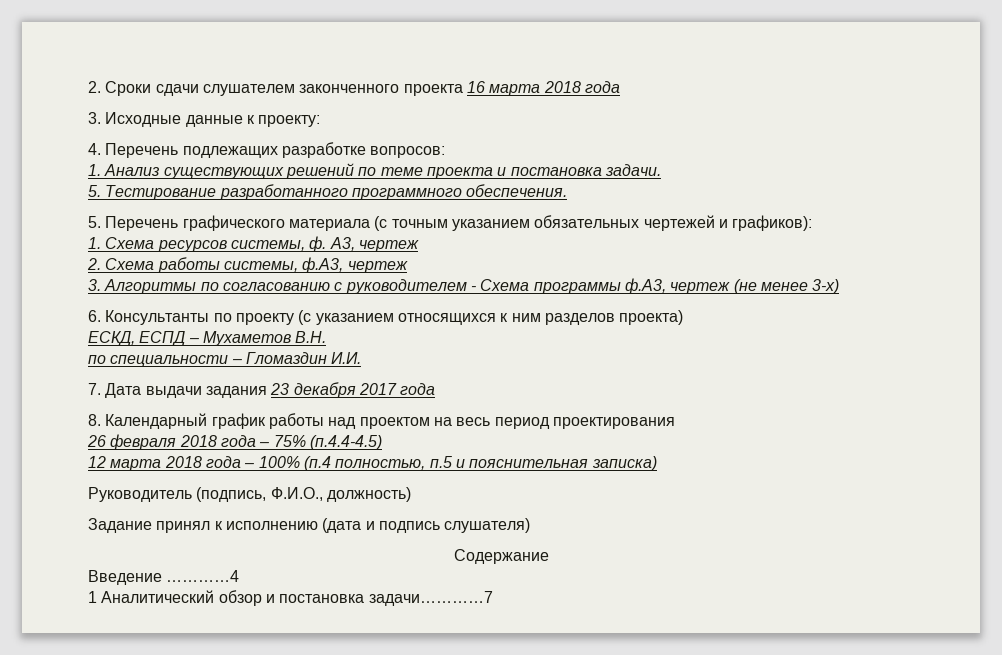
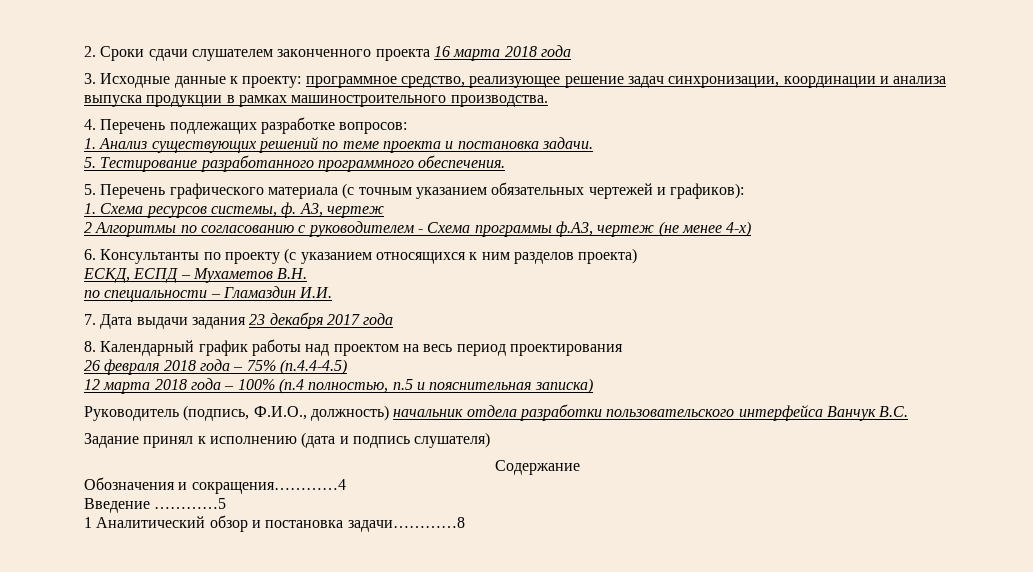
- 3. Исходные данные к проекту:
+ 3. Исходные данные к проекту: программное средство, реализующее решение задач синхронизации, координации и анализа выпуска продукции в рамках машиностроительного производства.
- 2. Схема работы системы, ф.А3, чертеж
- 3. Алгоритмы по согласованию с руководителем - Схема программы ф.А3, чертеж (не менее 3-х)
+ 2 Алгоритмы по согласованию с руководителем - Схема программы ф.А3, чертеж (не менее 4-х)
- по специальности – Гломаздин И.И.
+ по специальности – Гламаздин И.И.
- Руководитель (подпись, Ф.И.О., должность)
+ Руководитель (подпись, Ф.И.О., должность) начальник отдела разработки пользовательского интерфейса Ванчук В.С.
+ Обозначения и сокращения…………4
- Введение …………4
+ Введение …………5
- 1 Аналитический обзор и постановка задачи…………7
+ 1 Аналитический обзор и постановка задачи…………8

